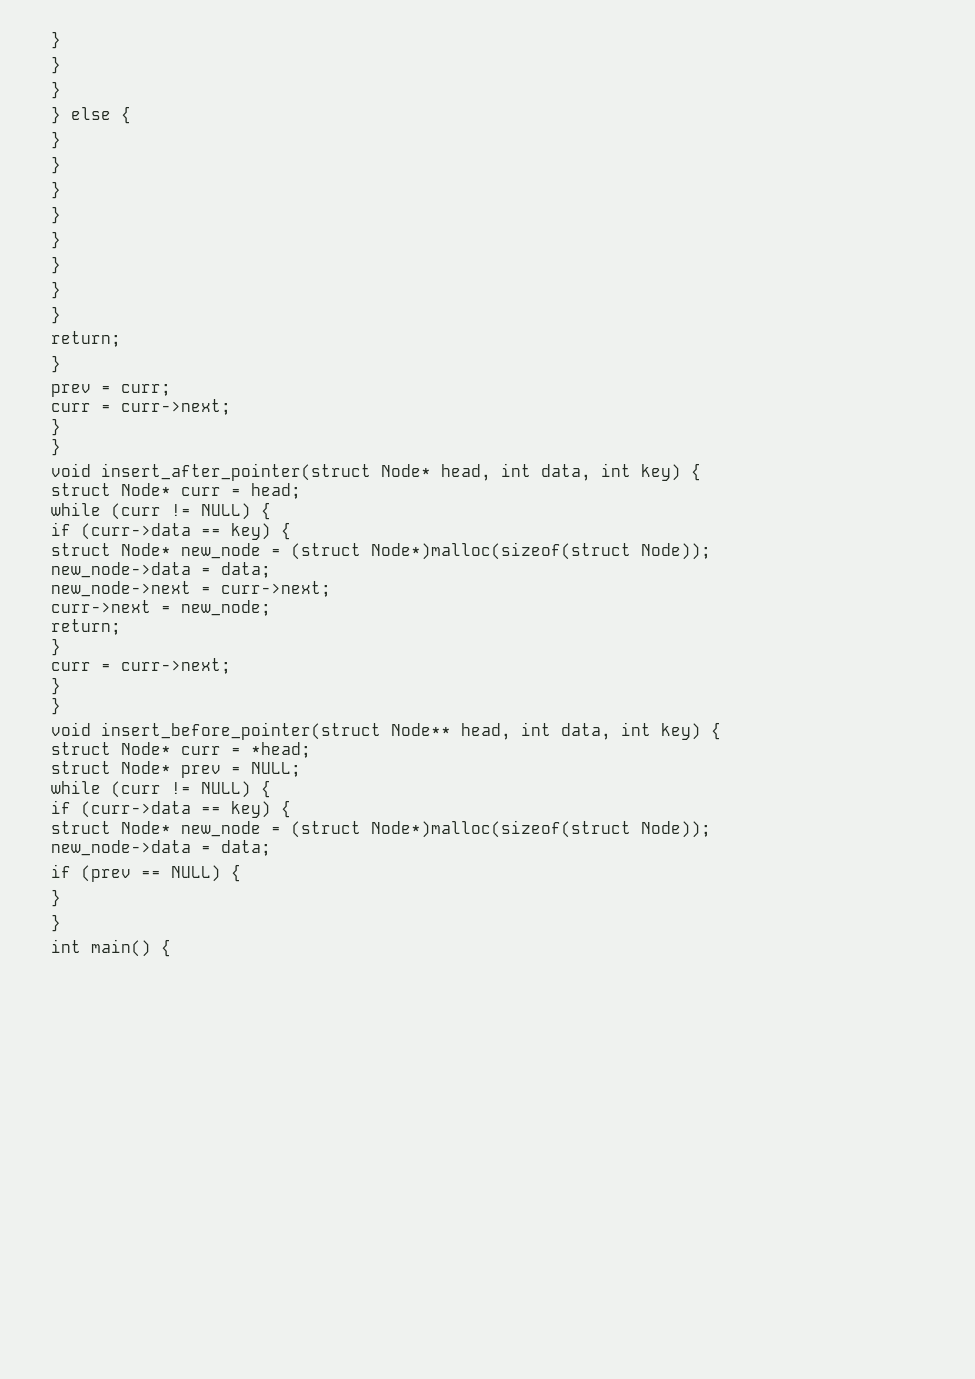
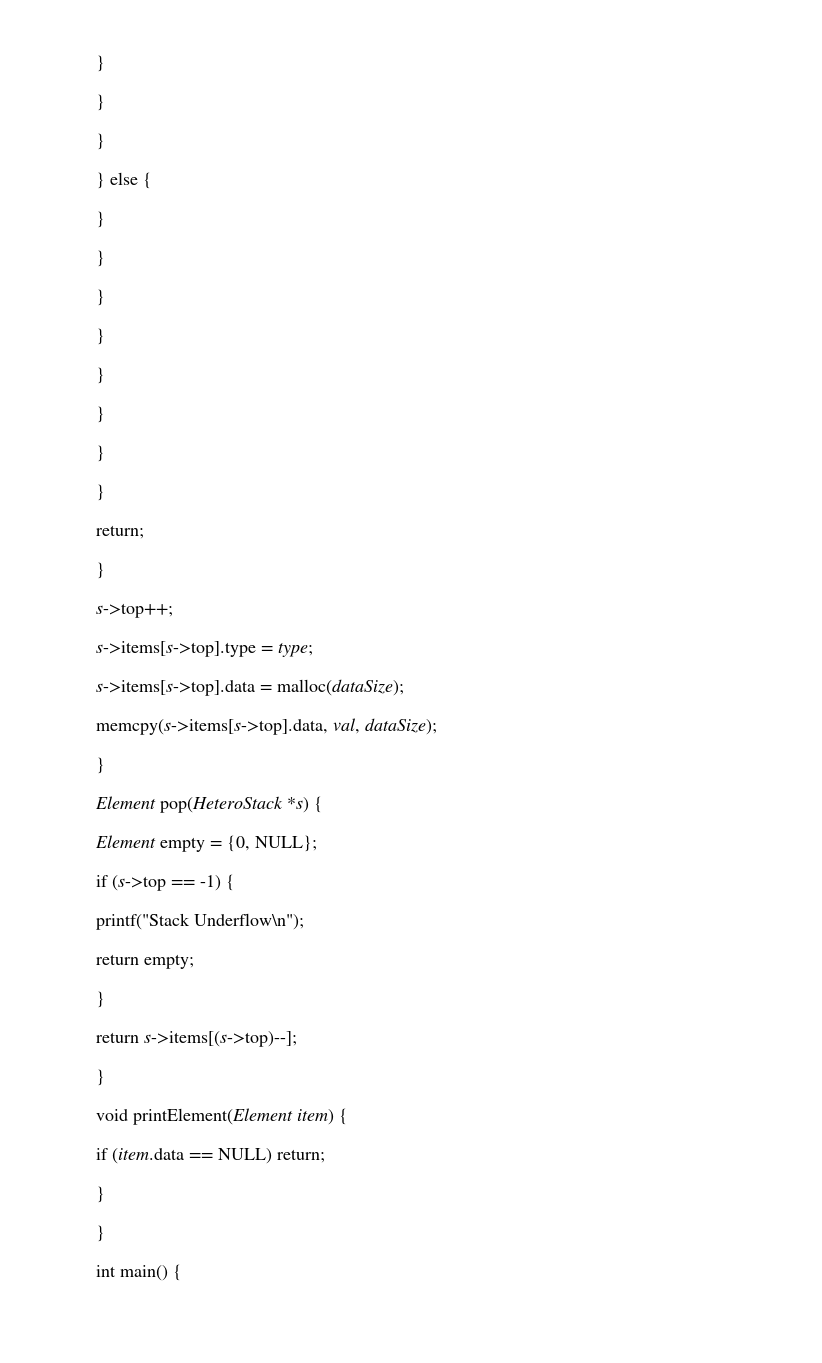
- prev = curr;
- curr = curr->next;
+ s->top++;
+ s->items[s->top].type = type;
+ s->items[s->top].data = malloc(dataSize);
+ memcpy(s->items[s->top].data, val, dataSize);
  }
+ Element pop(HeteroStack *s) {
+ Element empty = {0, NULL};
+ if (s->top == -1) {
+ printf("Stack Underflow\n");
+ return empty;
  }
- void insert_after_pointer(struct Node* head, int data, int key) {
- struct Node* curr = head;
- while (curr != NULL) {
- if (curr->data == key) {
- struct Node* new_node = (struct Node*)malloc(sizeof(struct Node));
- new_node->data = data;
- new_node->next = curr->next;
- curr->next = new_node;
- return;
+ return s->items[(s->top)--];
  }
- curr = curr->next;
- }
- }
- void insert_before_pointer(struct Node** head, int data, int key) {
- struct Node* curr = *head;
- struct Node* prev = NULL;
- while (curr != NULL) {
- if (curr->data == key) {
- struct Node* new_node = (struct Node*)malloc(sizeof(struct Node));
- new_node->data = data;
- if (prev == NULL) {
+ void printElement(Element item) {
+ if (item.data == NULL) return;

